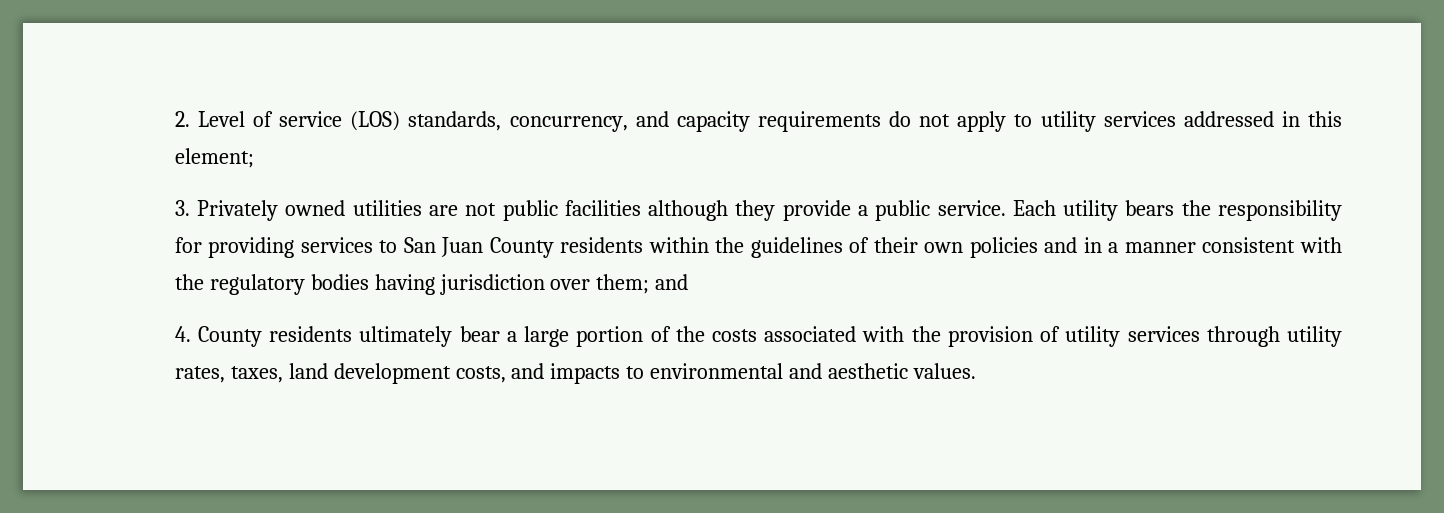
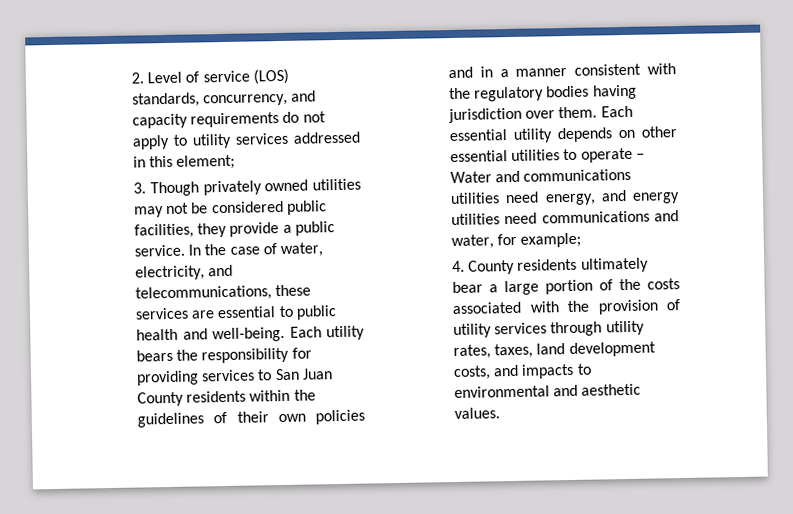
- 3. Privately owned utilities are not public facilities although they provide a public service.
+ 3. Though privately owned utilities may not be considered public facilities, they provide a public service.
+ In the case of water, electricity, and telecommunications, these services are essential to public health and well-being.
- Each utility bears the responsibility for providing services to San Juan County residents within the guidelines of their own policies and in a manner consistent with the regulatory bodies having jurisdiction over them; and
+ Each utility bears the responsibility for providing services to San Juan County residents within the guidelines of their own policies and in a manner consistent with the regulatory bodies having jurisdiction over them. Each essential utility depends on other essential utilities to operate – Water and communications utilities need energy, and energy utilities need communications and water, for example;

